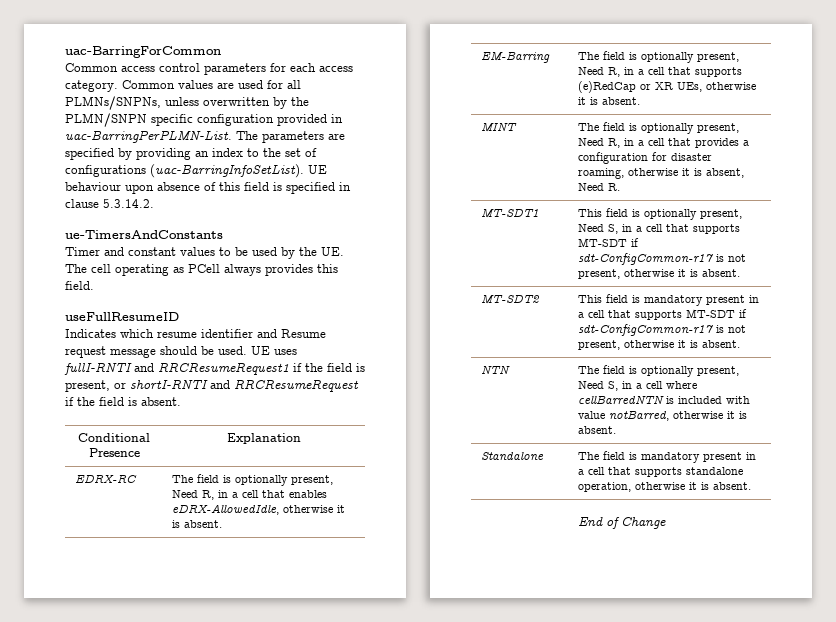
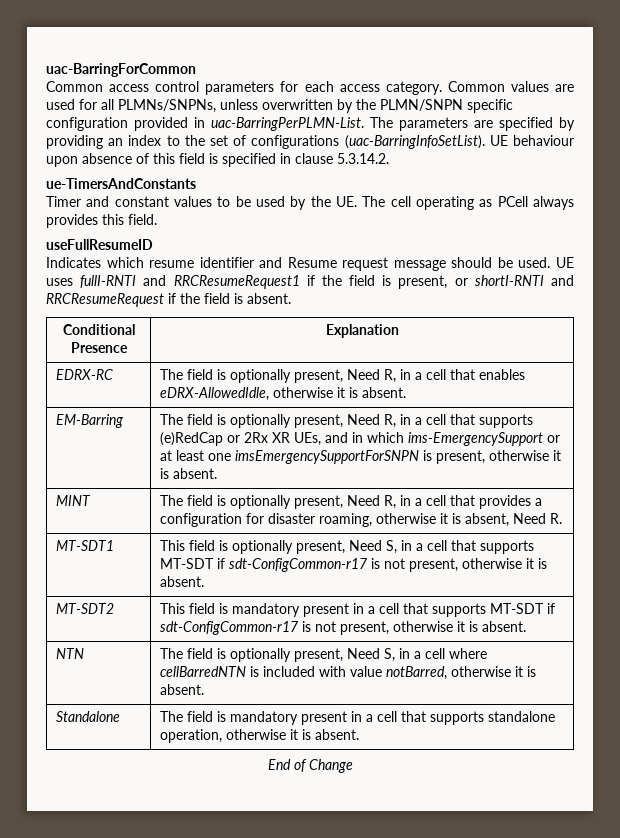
- EM-Barring | The field is optionally present, Need R, in a cell that supports (e)RedCap or XR UEs, otherwise it is absent.
+ EM-Barring | The field is optionally present, Need R, in a cell that supports (e)RedCap or 2Rx XR UEs, and in which ims-EmergencySupport or at least one imsEmergencySupportForSNPN is present, otherwise it is absent.

